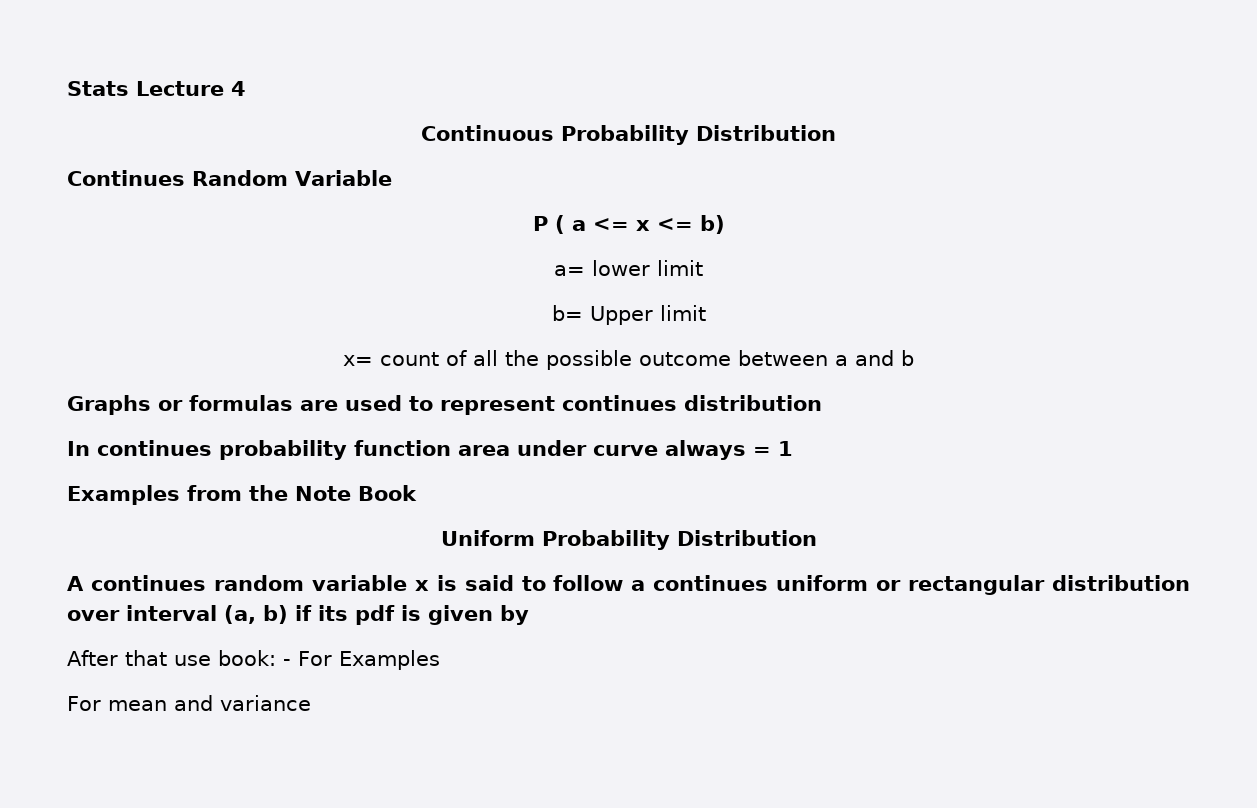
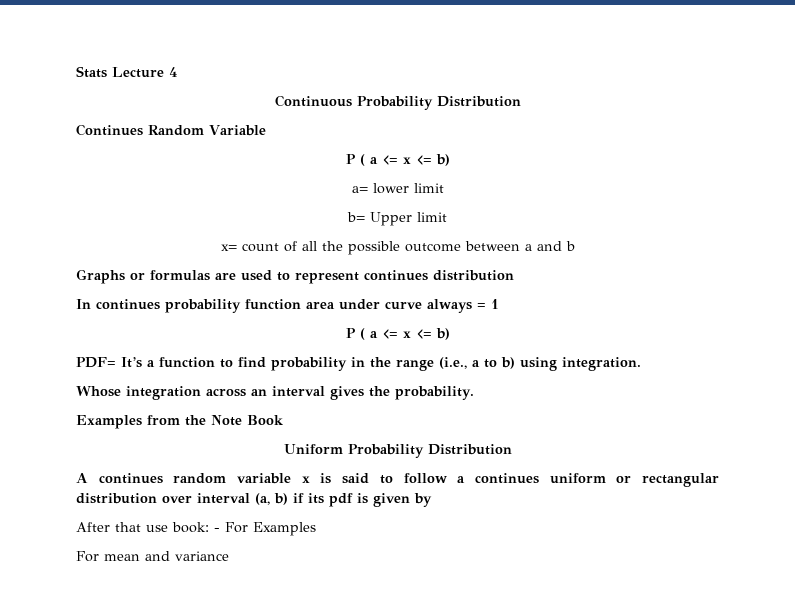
  In continues probability function area under curve always = 1
+ P ( a <= x <= b)
+ PDF= It’s a function to find probability in the range (i.e., a to b) using integration.
+ Whose integration across an interval gives the probability.

